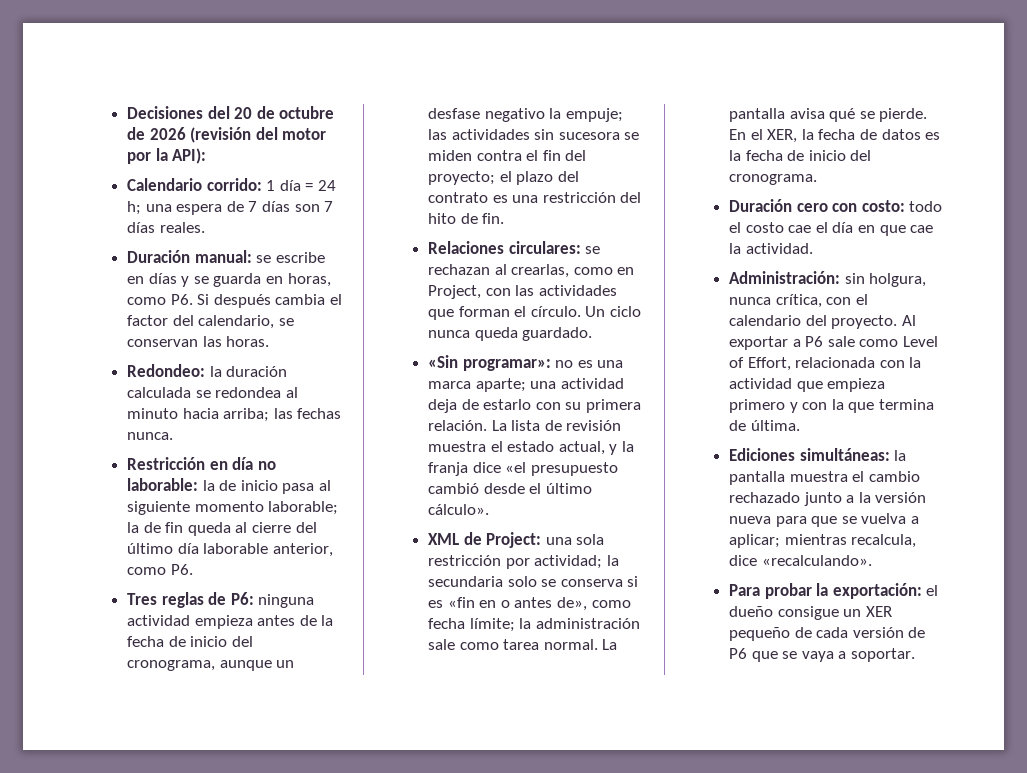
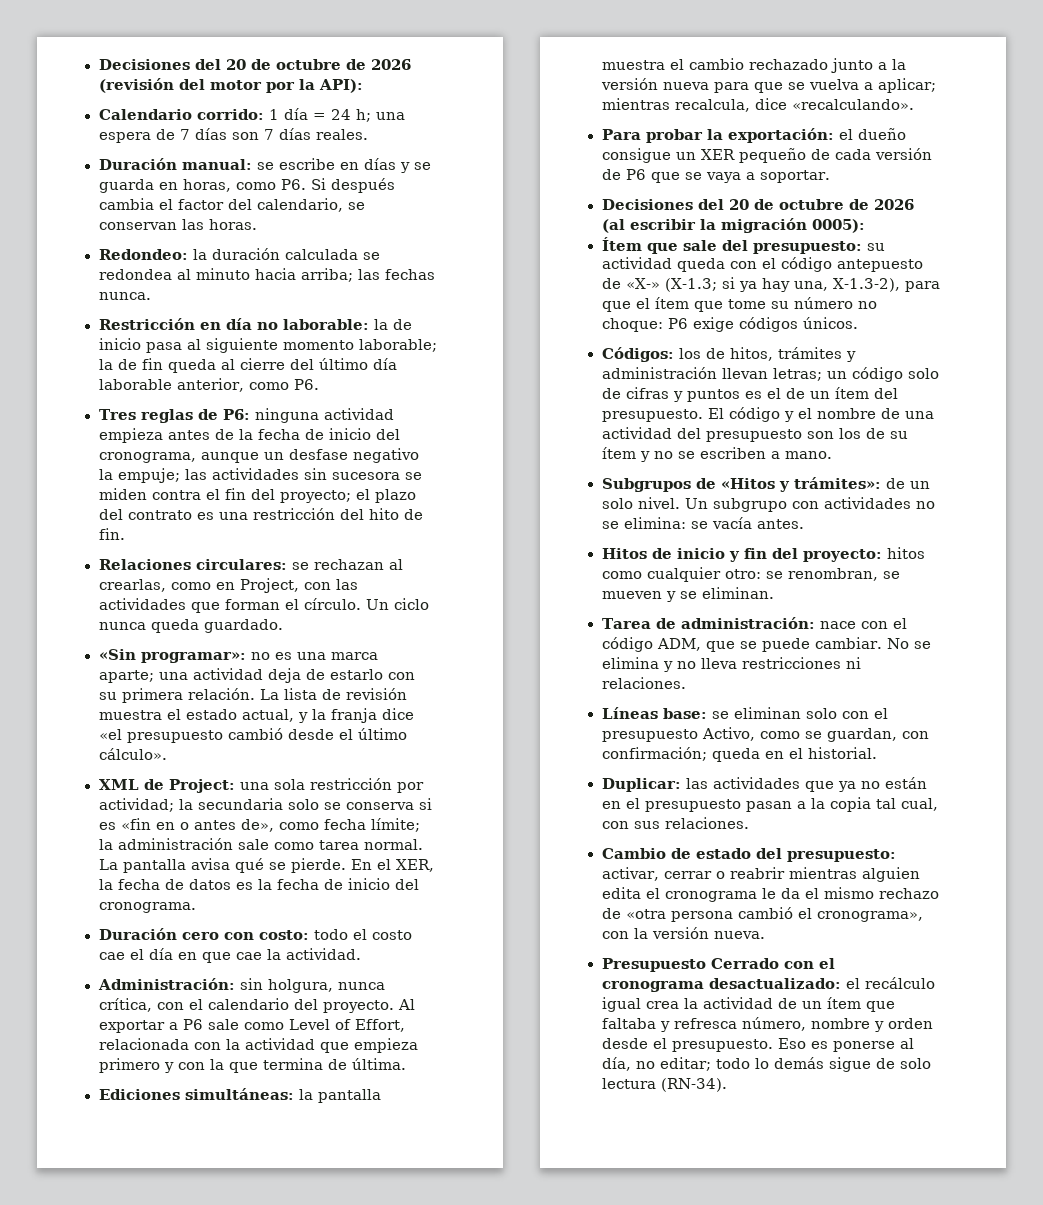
+ Decisiones del 20 de octubre de 2026 (al escribir la migración 0005):
+ Ítem que sale del presupuesto: su actividad queda con el código antepuesto de «X-» (X-1.3; si ya hay una, X-1.3-2), para que el ítem que tome su número no choque: P6 exige códigos únicos.
+ Códigos: los de hitos, trámites y administración llevan letras; un código solo de cifras y puntos es el de un ítem del presupuesto. El código y el nombre de una actividad del presupuesto son los de su ítem y no se escriben a mano.
+ Subgrupos de «Hitos y trámites»: de un solo nivel. Un subgrupo con actividades no se elimina: se vacía antes.
+ Hitos de inicio y fin del proyecto: hitos como cualquier otro: se renombran, se mueven y se eliminan.
+ Tarea de administración: nace con el código ADM, que se puede cambiar. No se elimina y no lleva restricciones ni relaciones.
+ Líneas base: se eliminan solo con el presupuesto Activo, como se guardan, con confirmación; queda en el historial.
+ Duplicar: las actividades que ya no están en el presupuesto pasan a la copia tal cual, con sus relaciones.
+ Cambio de estado del presupuesto: activar, cerrar o reabrir mientras alguien edita el cronograma le da el mismo rechazo de «otra persona cambió el cronograma», con la versión nueva.
+ Presupuesto Cerrado con el cronograma desactualizado: el recálculo igual crea la actividad de un ítem que faltaba y refresca número, nombre y orden desde el presupuesto. Eso es ponerse al día, no editar; todo lo demás sigue de solo lectura (RN-34).

